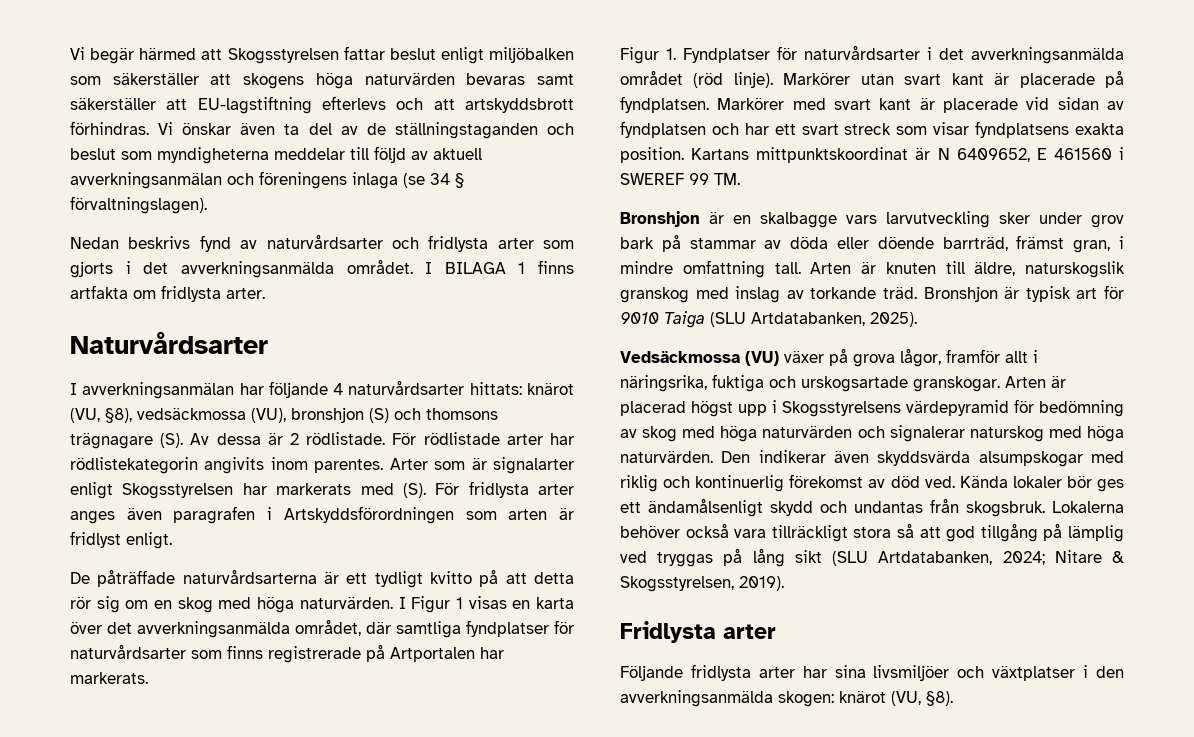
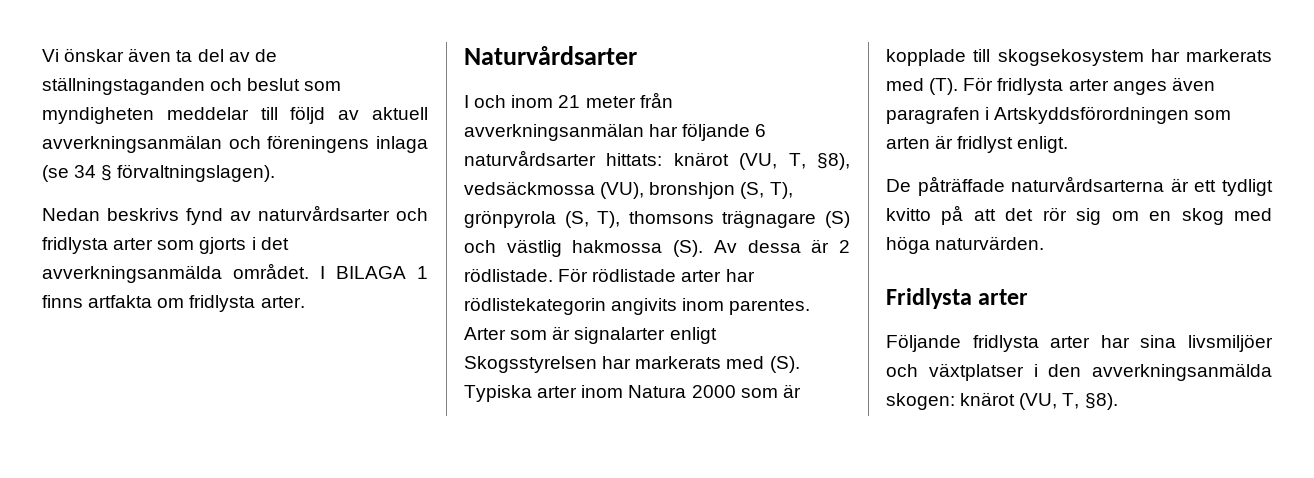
- Vi begär härmed att Skogsstyrelsen fattar beslut enligt miljöbalken som säkerställer att skogens höga naturvärden bevaras samt säkerställer att EU-lagstiftning efterlevs och att artskyddsbrott förhindras. Vi önskar även ta del av de ställningstaganden och beslut som myndigheterna meddelar till följd av aktuell avverkningsanmälan och föreningens inlaga (se 34 § förvaltningslagen).
+ Vi önskar även ta del av de ställningstaganden och beslut som myndigheten meddelar till följd av aktuell avverkningsanmälan och föreningens inlaga (se 34 § förvaltningslagen).
- I avverkningsanmälan har följande 4 naturvårdsarter hittats: knärot (VU, §8), vedsäckmossa (VU), bronshjon (S) och thomsons trägnagare (S). Av dessa är 2 rödlistade.
+ I och inom 21 meter från avverkningsanmälan har följande 6 naturvårdsarter hittats: knärot (VU, T, §8), vedsäckmossa (VU), bronshjon (S, T), grönpyrola (S, T), thomsons trägnagare (S) och västlig hakmossa (S). Av dessa är 2 rödlistade.
- Arter som är signalarter enligt Skogsstyrelsen har markerats med (S). För fridlysta arter anges även paragrafen i Artskyddsförordningen som arten är fridlyst enligt.
+ Arter som är signalarter enligt Skogsstyrelsen har markerats med (S). Typiska arter inom Natura 2000 som är kopplade till skogsekosystem har markerats med (T). För fridlysta arter anges även paragrafen i Artskyddsförordningen som arten är fridlyst enligt.
- De påträffade naturvårdsarterna är ett tydligt kvitto på att detta rör sig om en skog med höga naturvärden. I Figur 1 visas en karta över det avverkningsanmälda området, där samtliga fyndplatser för naturvårdsarter som finns registrerade på Artportalen har markerats.
- Figur 1. Fyndplatser för naturvårdsarter i det avverkningsanmälda området (röd linje). Markörer utan svart kant är placerade på fyndplatsen. Markörer med svart kant är placerade vid sidan av fyndplatsen och har ett svart streck som visar fyndplatsens exakta position. Kartans mittpunktskoordinat är N 6409652, E 461560 i SWEREF 99 TM.
- Bronshjon är en skalbagge vars larvutveckling sker under grov bark på stammar av döda eller döende barrträd, främst gran, i mindre omfattning tall. Arten är knuten till äldre, naturskogslik granskog med inslag av torkande träd. Bronshjon är typisk art för 9010 Taiga (SLU Artdatabanken, 2025).
- Vedsäckmossa (VU) växer på grova lågor, framför allt i näringsrika, fuktiga och urskogsartade granskogar. Arten är placerad högst upp i Skogsstyrelsens värdepyramid för bedömning av skog med höga naturvärden och signalerar naturskog med höga naturvärden. Den indikerar även skyddsvärda alsumpskogar med riklig och kontinuerlig förekomst av död ved. Kända lokaler bör ges ett ändamålsenligt skydd och undantas från skogsbruk. Lokalerna behöver också vara tillräckligt stora så att god tillgång på lämplig ved tryggas på lång sikt (SLU Artdatabanken, 2024; Nitare & Skogsstyrelsen, 2019).
+ De påträffade naturvårdsarterna är ett tydligt kvitto på att det rör sig om en skog med höga naturvärden.
- Följande fridlysta arter har sina livsmiljöer och växtplatser i den avverkningsanmälda skogen: knärot (VU, §8).
+ Följande fridlysta arter har sina livsmiljöer och växtplatser i den avverkningsanmälda skogen: knärot (VU, T, §8).

